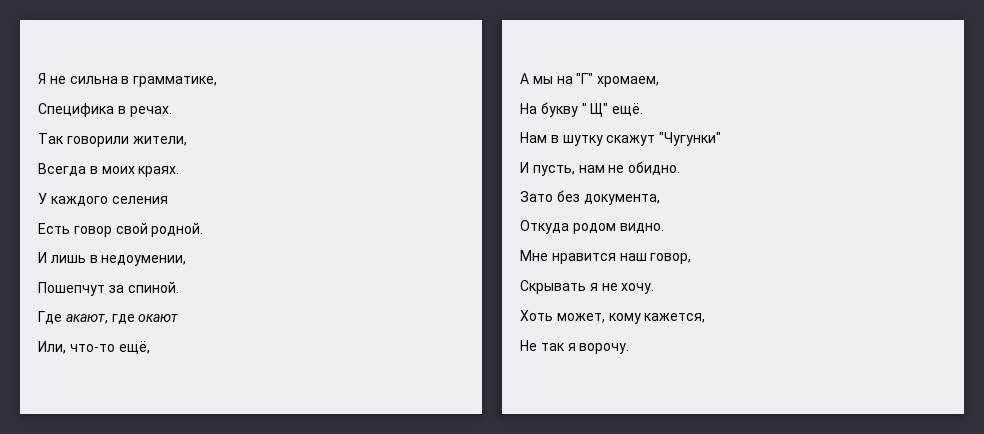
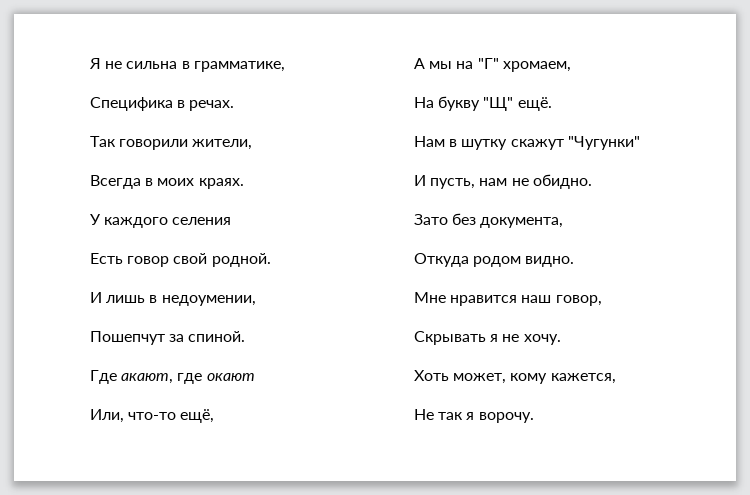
- На букву " Щ" ещё.
+ На букву "Щ" ещё.

